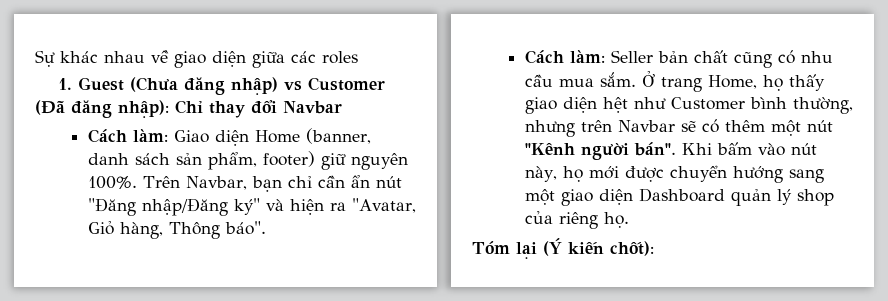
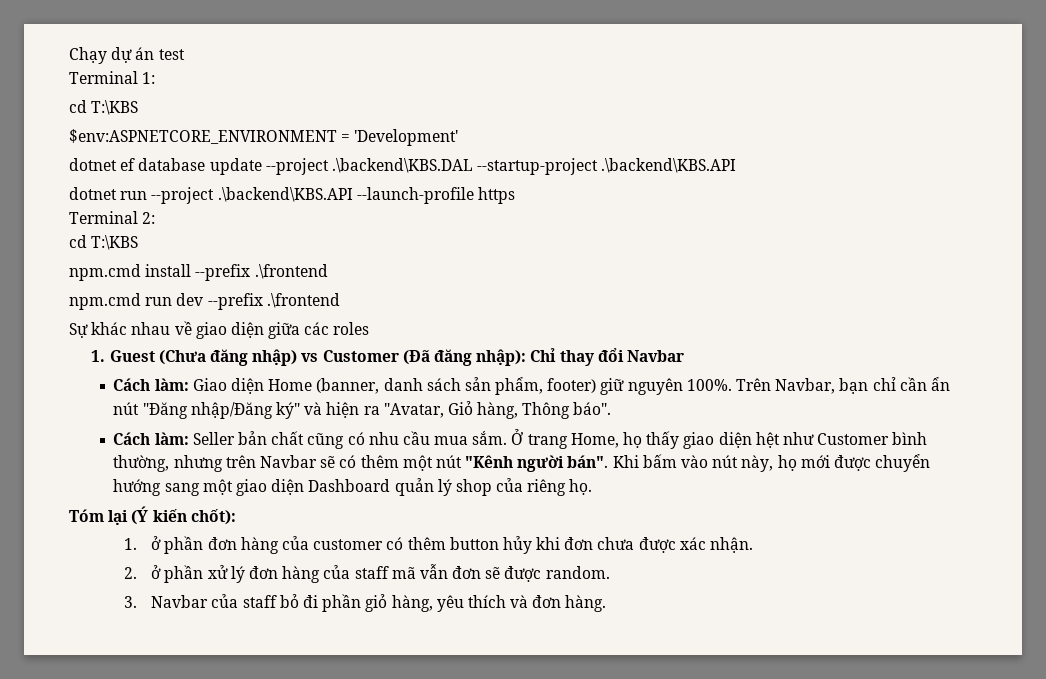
+ Chạy dự án test
+ Terminal 1:
+ cd T:\KBS
+ $env:ASPNETCORE_ENVIRONMENT = 'Development'
+ dotnet ef database update --project .\backend\KBS.DAL --startup-project .\backend\KBS.API
+ dotnet run --project .\backend\KBS.API --launch-profile https
+ Terminal 2:
+ cd T:\KBS
+ npm.cmd install --prefix .\frontend
+ npm.cmd run dev --prefix .\frontend
+ 1. ở phần đơn hàng của customer có thêm button hủy khi đơn chưa được xác nhận.
+ 2. ở phần xử lý đơn hàng của staff mã vẫn đơn sẽ được random.
+ 3. Navbar của staff bỏ đi phần giỏ hàng, yêu thích và đơn hàng.

